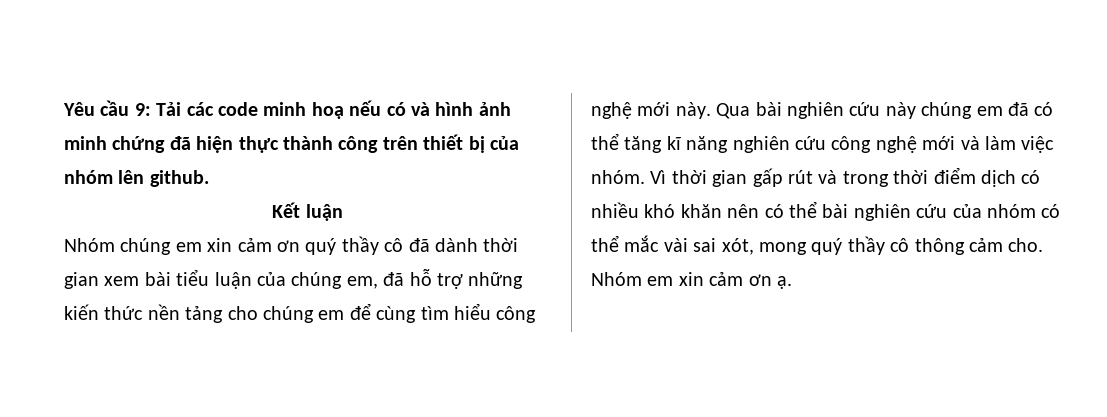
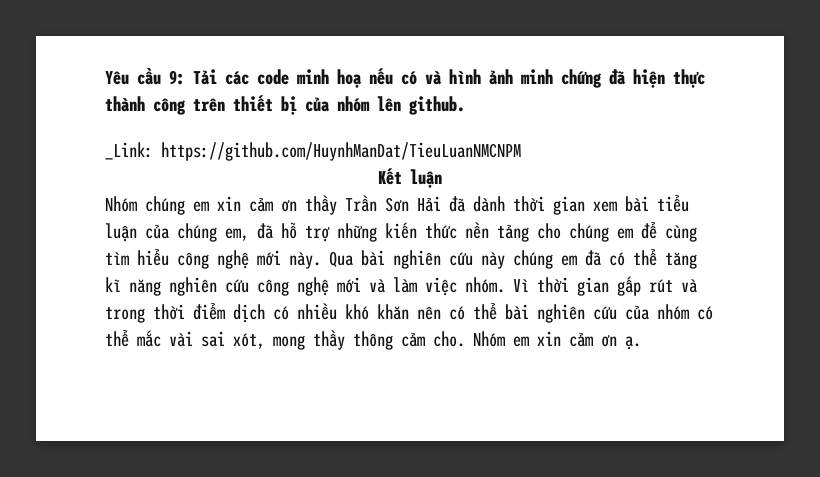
+ _Link: https://github.com/HuynhManDat/TieuLuanNMCNPM
- Nhóm chúng em xin cảm ơn quý thầy cô đã dành thời gian xem bài tiểu luận của chúng em, đã hỗ trợ những kiến thức nền tảng cho chúng em để cùng tìm hiểu công nghệ mới này.
+ Nhóm chúng em xin cảm ơn thầy Trần Sơn Hải đã dành thời gian xem bài tiểu luận của chúng em, đã hỗ trợ những kiến thức nền tảng cho chúng em để cùng tìm hiểu công nghệ mới này.
- Vì thời gian gấp rút và trong thời điểm dịch có nhiều khó khăn nên có thể bài nghiên cứu của nhóm có thể mắc vài sai xót, mong quý thầy cô thông cảm cho.
+ Vì thời gian gấp rút và trong thời điểm dịch có nhiều khó khăn nên có thể bài nghiên cứu của nhóm có thể mắc vài sai xót, mong thầy thông cảm cho.

